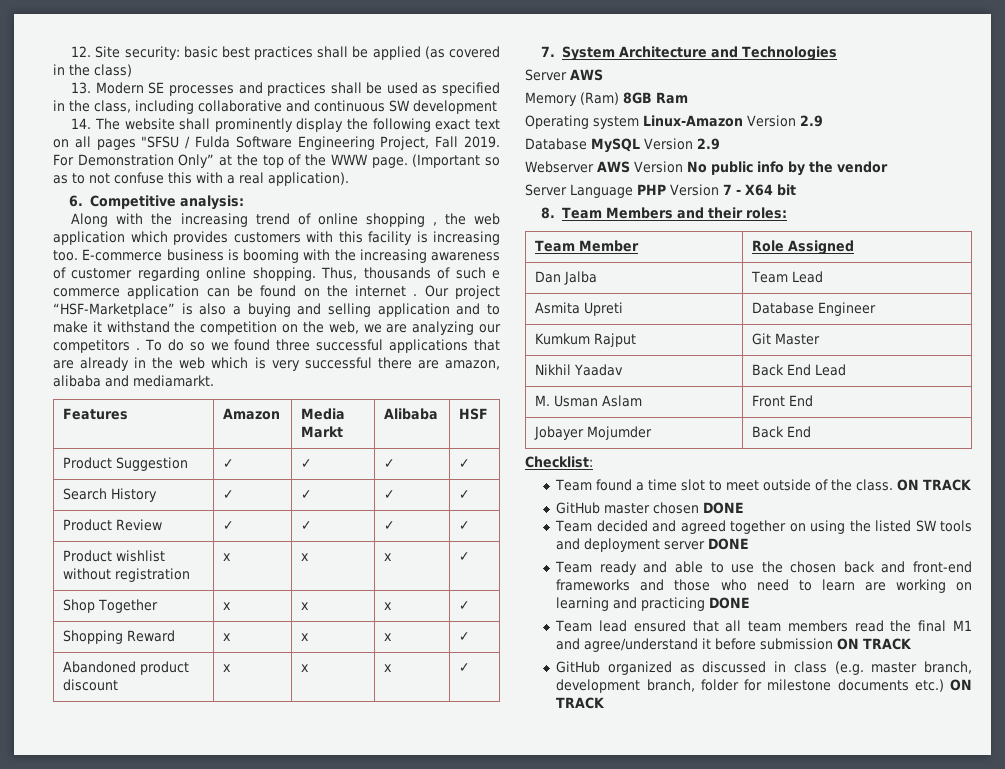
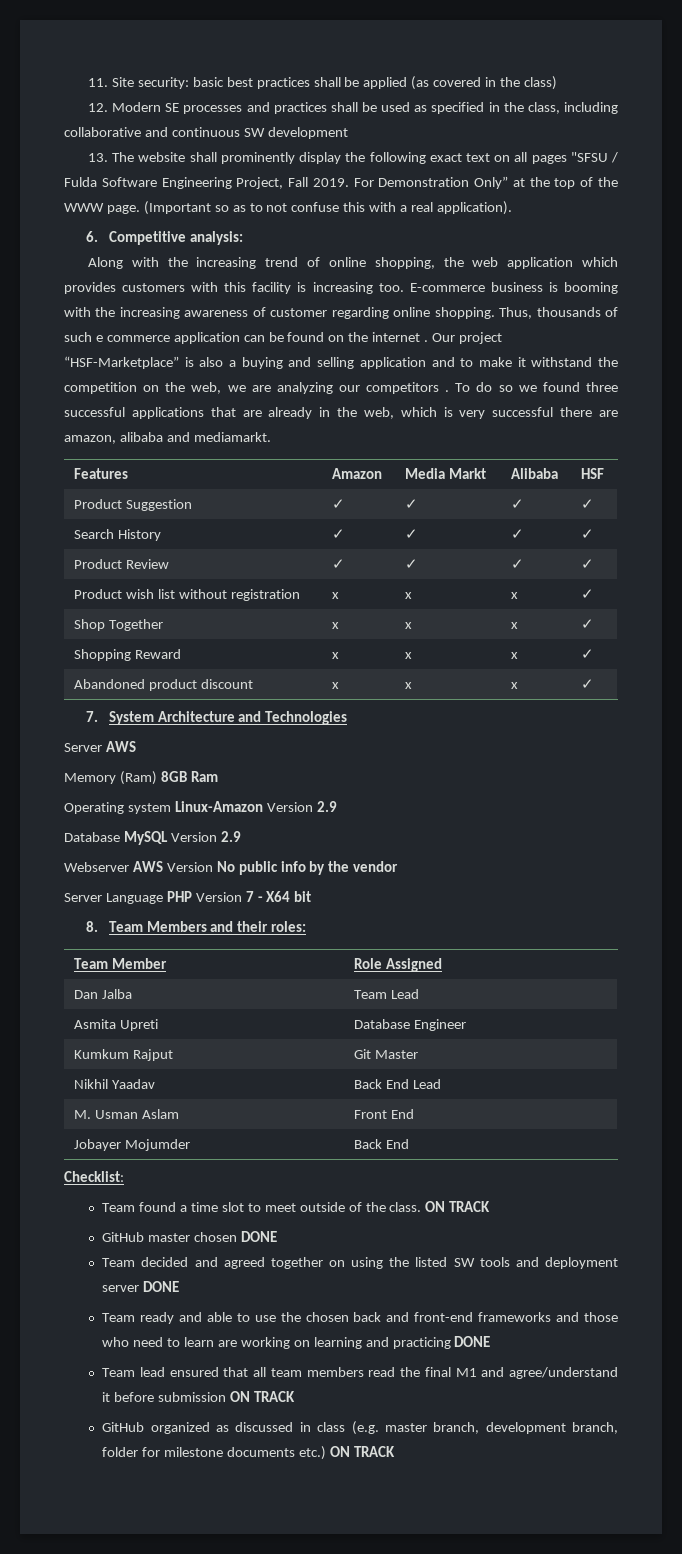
- 12. Site security: basic best practices shall be applied (as covered in the class)
+ 11. Site security: basic best practices shall be applied (as covered in the class)
- 13. Modern SE processes and practices shall be used as specified in the class, including collaborative and continuous SW development
+ 12. Modern SE processes and practices shall be used as specified in the class, including collaborative and continuous SW development
- 14. The website shall prominently display the following exact text on all pages "SFSU / Fulda Software Engineering Project, Fall 2019.
+ 13. The website shall prominently display the following exact text on all pages "SFSU / Fulda Software Engineering Project, Fall 2019.
- Along with the increasing trend of online shopping , the web application which provides customers with this facility is increasing too.
+ Along with the increasing trend of online shopping, the web application which provides customers with this facility is increasing too.
- To do so we found three successful applications that are already in the web which is very successful there are amazon, alibaba and mediamarkt.
+ To do so we found three successful applications that are already in the web, which is very successful there are amazon, alibaba and mediamarkt.
- Product wishlist without registration | x | x | x | ✓
+ Product wish list without registration | x | x | x | ✓

